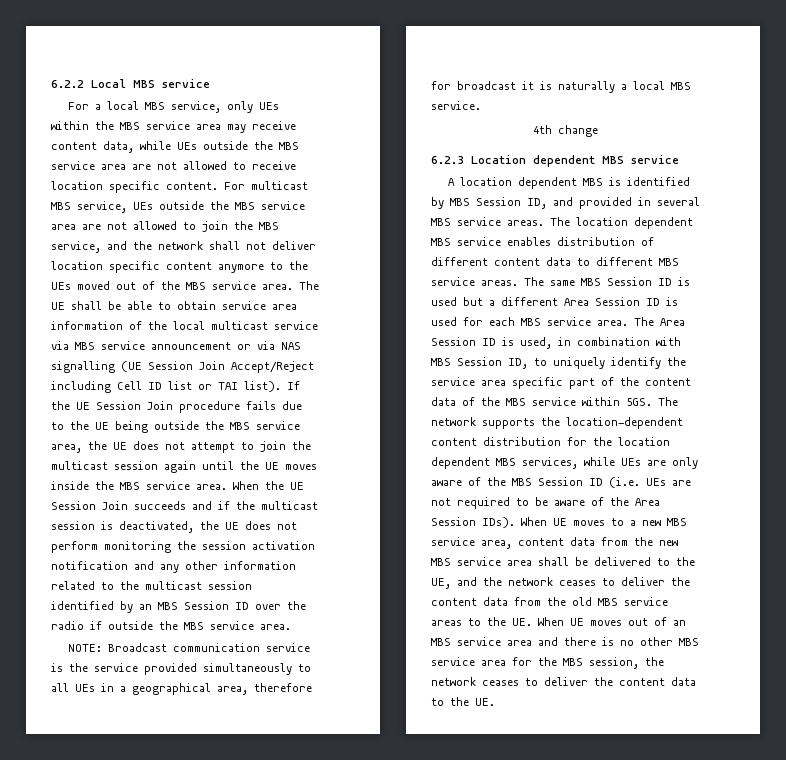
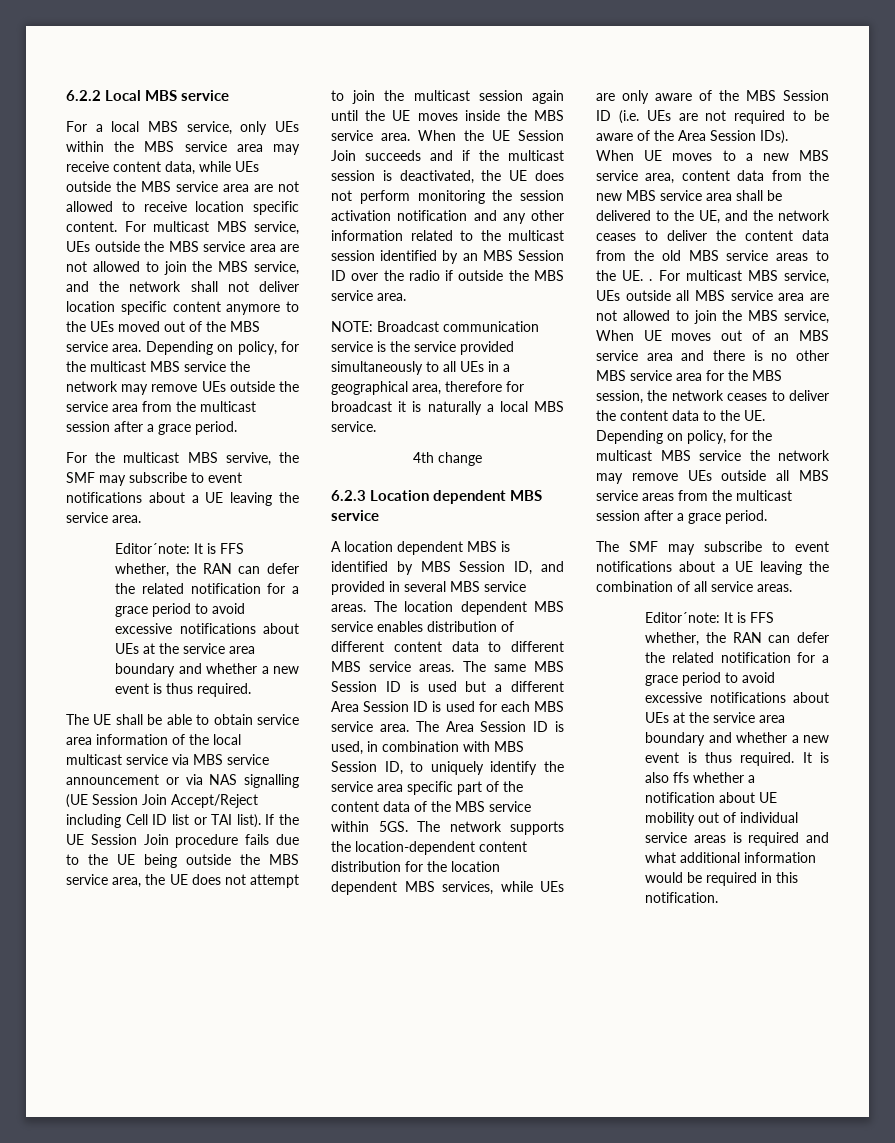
- For multicast MBS service, UEs outside the MBS service area are not allowed to join the MBS service, and the network shall not deliver location specific content anymore to the UEs moved out of the MBS service area. The UE shall be able to obtain service area information of the local multicast service via MBS service announcement or via NAS signalling (UE Session Join Accept/Reject including Cell ID list or TAI list).
+ For multicast MBS service, UEs outside the MBS service area are not allowed to join the MBS service, and the network shall not deliver location specific content anymore to the UEs moved out of the MBS service area. Depending on policy, for the multicast MBS service the network may remove UEs outside the service area from the multicast session after a grace period.
+ For the multicast MBS servive, the SMF may subscribe to event notifications about a UE leaving the service area.
+ Editor´note: It is FFS whether, the RAN can defer the related notification for a grace period to avoid excessive notifications about UEs at the service area boundary and whether a new event is thus required.
+ The UE shall be able to obtain service area information of the local multicast service via MBS service announcement or via NAS signalling (UE Session Join Accept/Reject including Cell ID list or TAI list).
- When UE moves to a new MBS service area, content data from the new MBS service area shall be delivered to the UE, and the network ceases to deliver the content data from the old MBS service areas to the UE. When UE moves out of an MBS service area and there is no other MBS service area for the MBS session, the network ceases to deliver the content data to the UE.
+ When UE moves to a new MBS service area, content data from the new MBS service area shall be delivered to the UE, and the network ceases to deliver the content data from the old MBS service areas to the UE. . For multicast MBS service, UEs outside all MBS service area are not allowed to join the MBS service, When UE moves out of an MBS service area and there is no other MBS service area for the MBS session, the network ceases to deliver the content data to the UE. Depending on policy, for the multicast MBS service the network may remove UEs outside all MBS service areas from the multicast session after a grace period.
+ The SMF may subscribe to event notifications about a UE leaving the combination of all service areas.
+ Editor´note: It is FFS whether, the RAN can defer the related notification for a grace period to avoid excessive notifications about UEs at the service area boundary and whether a new event is thus required. It is also ffs whether a notification about UE mobility out of individual service areas is required and what additional information would be required in this notification.

